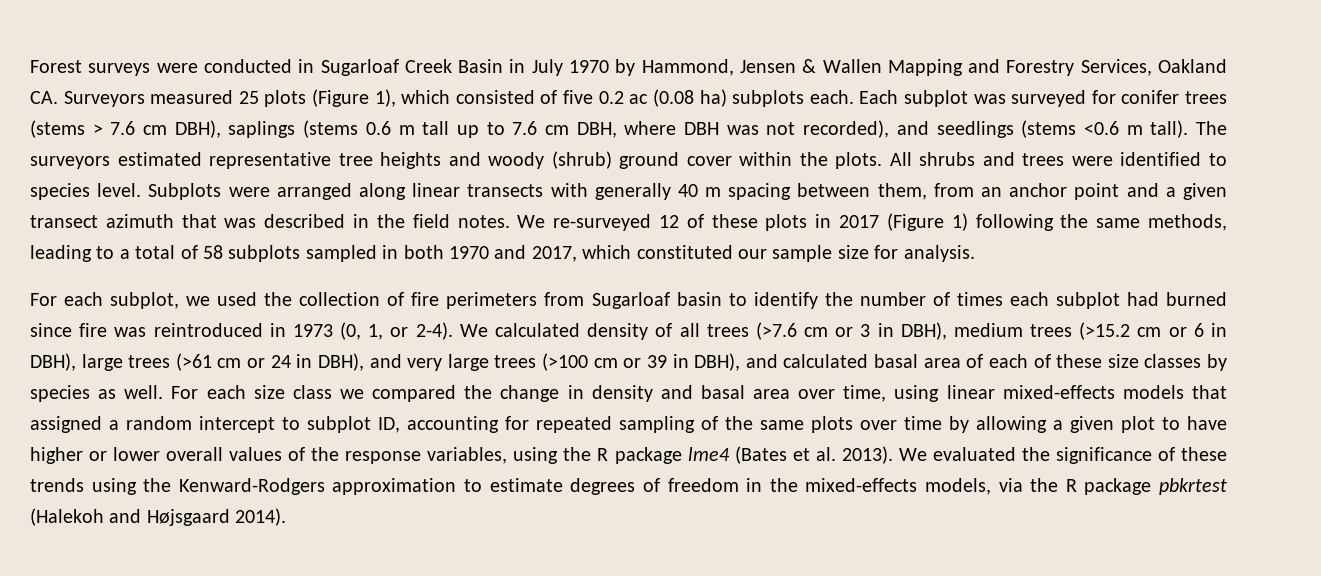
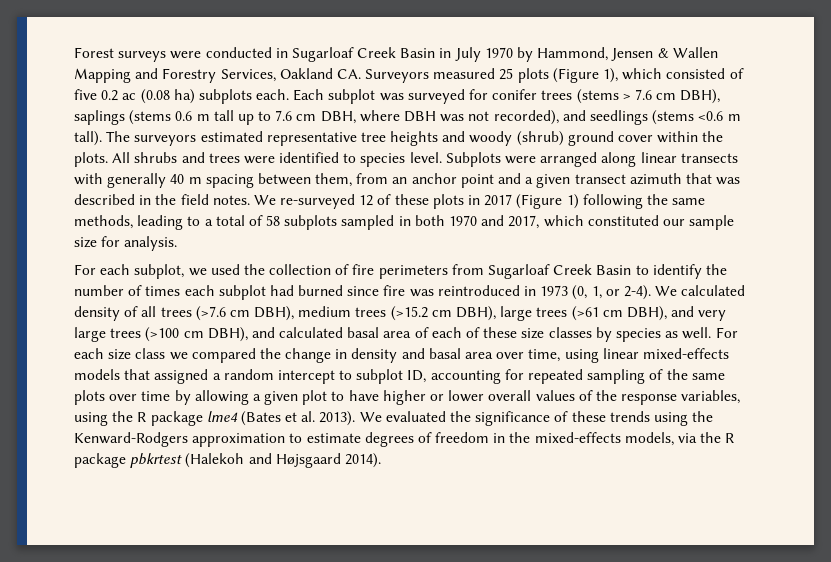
- For each subplot, we used the collection of fire perimeters from Sugarloaf basin to identify the number of times each subplot had burned since fire was reintroduced in 1973 (0, 1, or 2-4).
+ For each subplot, we used the collection of fire perimeters from Sugarloaf Creek Basin to identify the number of times each subplot had burned since fire was reintroduced in 1973 (0, 1, or 2-4).
- We calculated density of all trees (>7.6 cm or 3 in DBH), medium trees (>15.2 cm or 6 in DBH), large trees (>61 cm or 24 in DBH), and very large trees (>100 cm or 39 in DBH), and calculated basal area of each of these size classes by species as well.
+ We calculated density of all trees (>7.6 cm DBH), medium trees (>15.2 cm DBH), large trees (>61 cm DBH), and very large trees (>100 cm DBH), and calculated basal area of each of these size classes by species as well.

